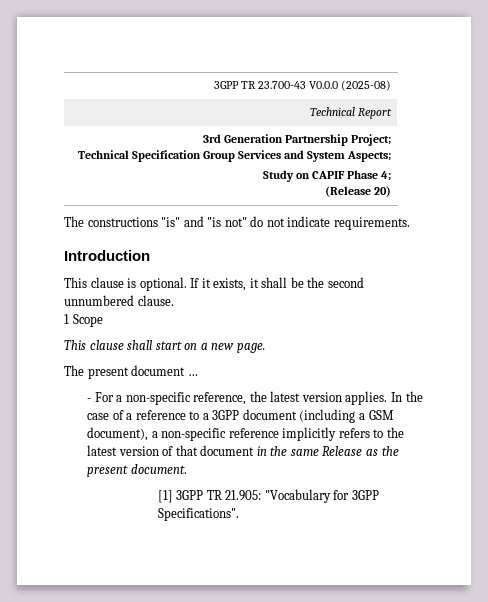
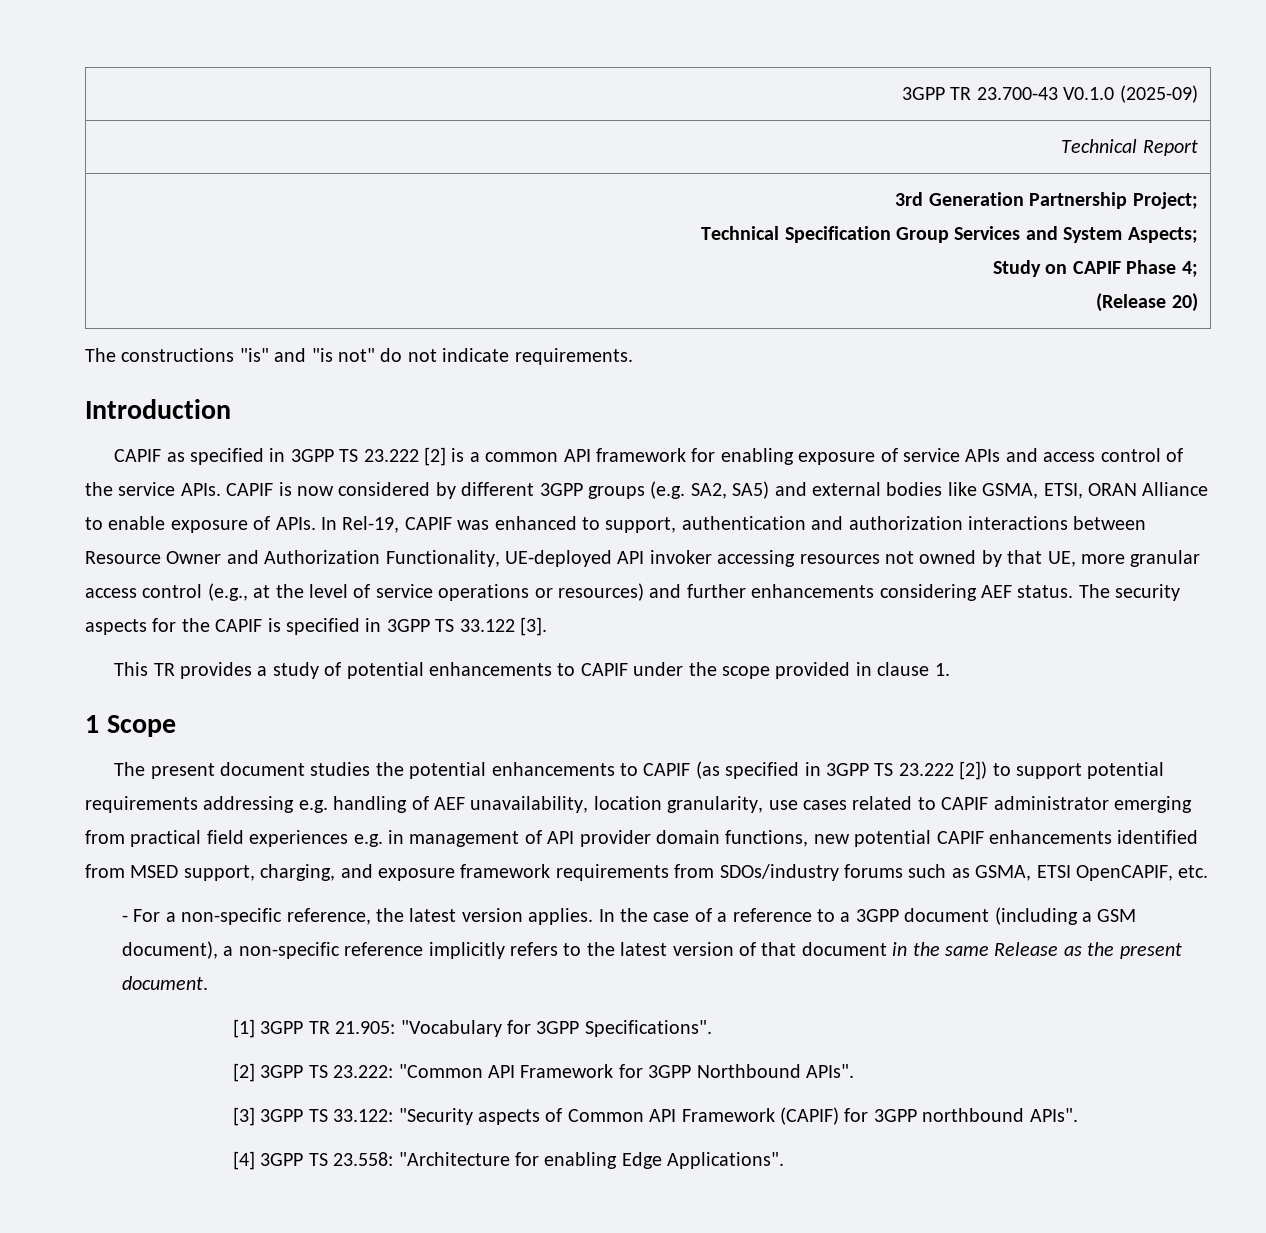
- 3GPP TR 23.700-43 V0.0.0 (2025-08)
+ 3GPP TR 23.700-43 V0.1.0 (2025-09)
- This clause is optional. If it exists, it shall be the second unnumbered clause.
+ CAPIF as specified in 3GPP TS 23.222 [2] is a common API framework for enabling exposure of service APIs and access control of the service APIs. CAPIF is now considered by different 3GPP groups (e.g. SA2, SA5) and external bodies like GSMA, ETSI, ORAN Alliance to enable exposure of APIs. In Rel-19, CAPIF was enhanced to support, authentication and authorization interactions between Resource Owner and Authorization Functionality, UE-deployed API invoker accessing resources not owned by that UE, more granular access control (e.g., at the level of service operations or resources) and further enhancements considering AEF status. The security aspects for the CAPIF is specified in 3GPP TS 33.122 [3].
+ This TR provides a study of potential enhancements to CAPIF under the scope provided in clause 1.
  1 Scope
- This clause shall start on a new page.
- The present document …
+ The present document studies the potential enhancements to CAPIF (as specified in 3GPP TS 23.222 [2]) to support potential requirements addressing e.g. handling of AEF unavailability, location granularity, use cases related to CAPIF administrator emerging from practical field experiences e.g. in management of API provider domain functions, new potential CAPIF enhancements identified from MSED support, charging, and exposure framework requirements from SDOs/industry forums such as GSMA, ETSI OpenCAPIF, etc.
+ [2] 3GPP TS 23.222: "Common API Framework for 3GPP Northbound APIs".
+ [3] 3GPP TS 33.122: "Security aspects of Common API Framework (CAPIF) for 3GPP northbound APIs".
+ [4] 3GPP TS 23.558: "Architecture for enabling Edge Applications".

